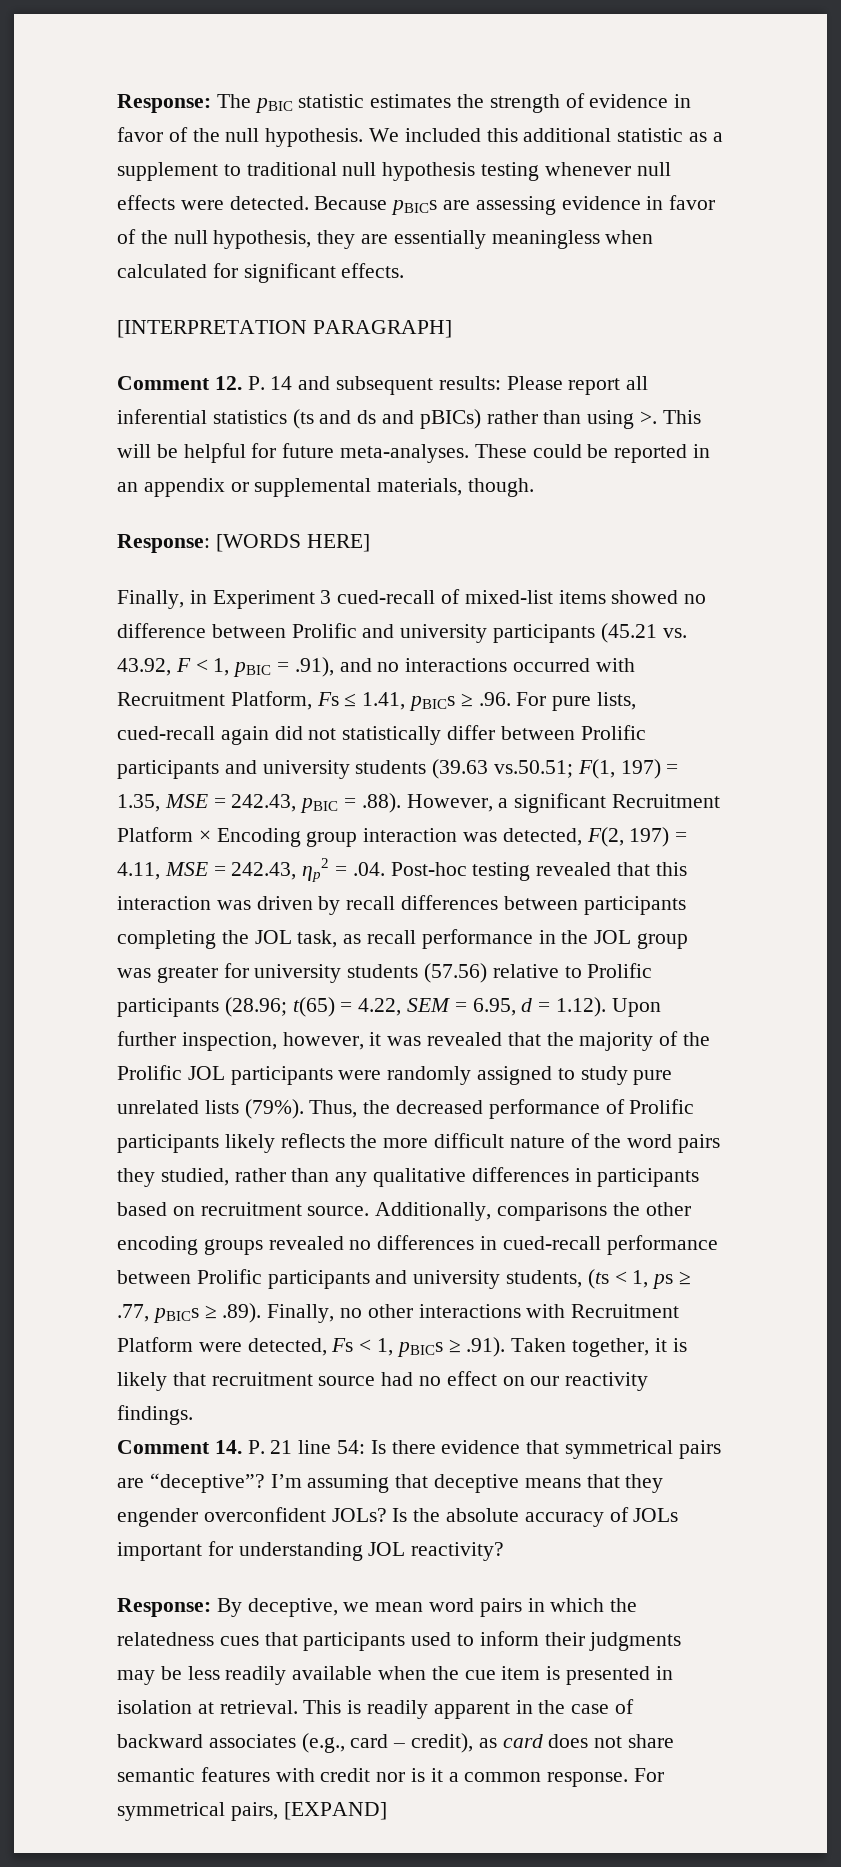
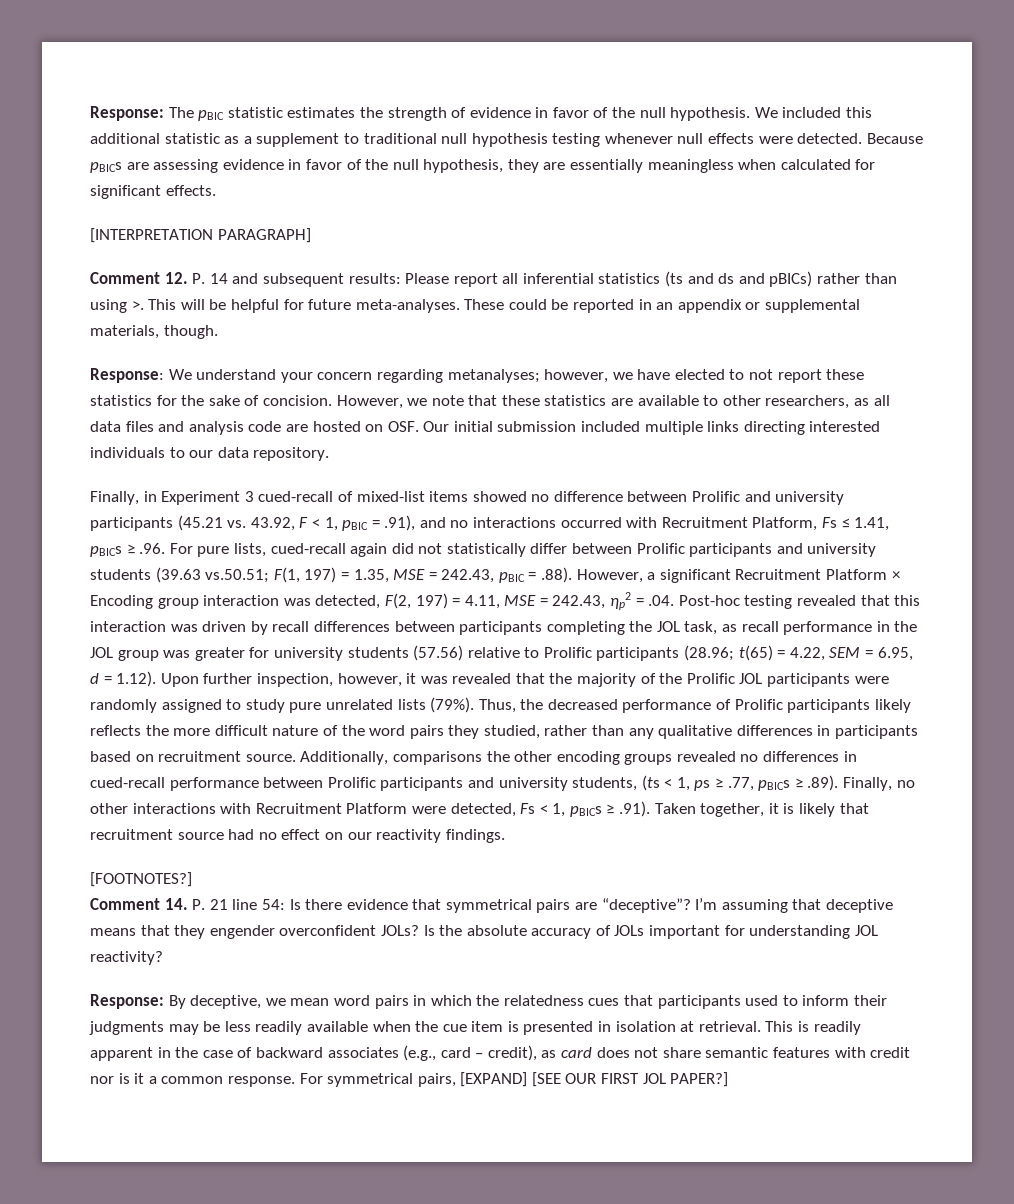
- Response: [WORDS HERE]
+ Response: We understand your concern regarding metanalyses; however, we have elected to not report these statistics for the sake of concision. However, we note that these statistics are available to other researchers, as all data files and analysis code are hosted on OSF. Our initial submission included multiple links directing interested individuals to our data repository.
+ [FOOTNOTES?]
- For symmetrical pairs, [EXPAND]
+ For symmetrical pairs, [EXPAND] [SEE OUR FIRST JOL PAPER?]

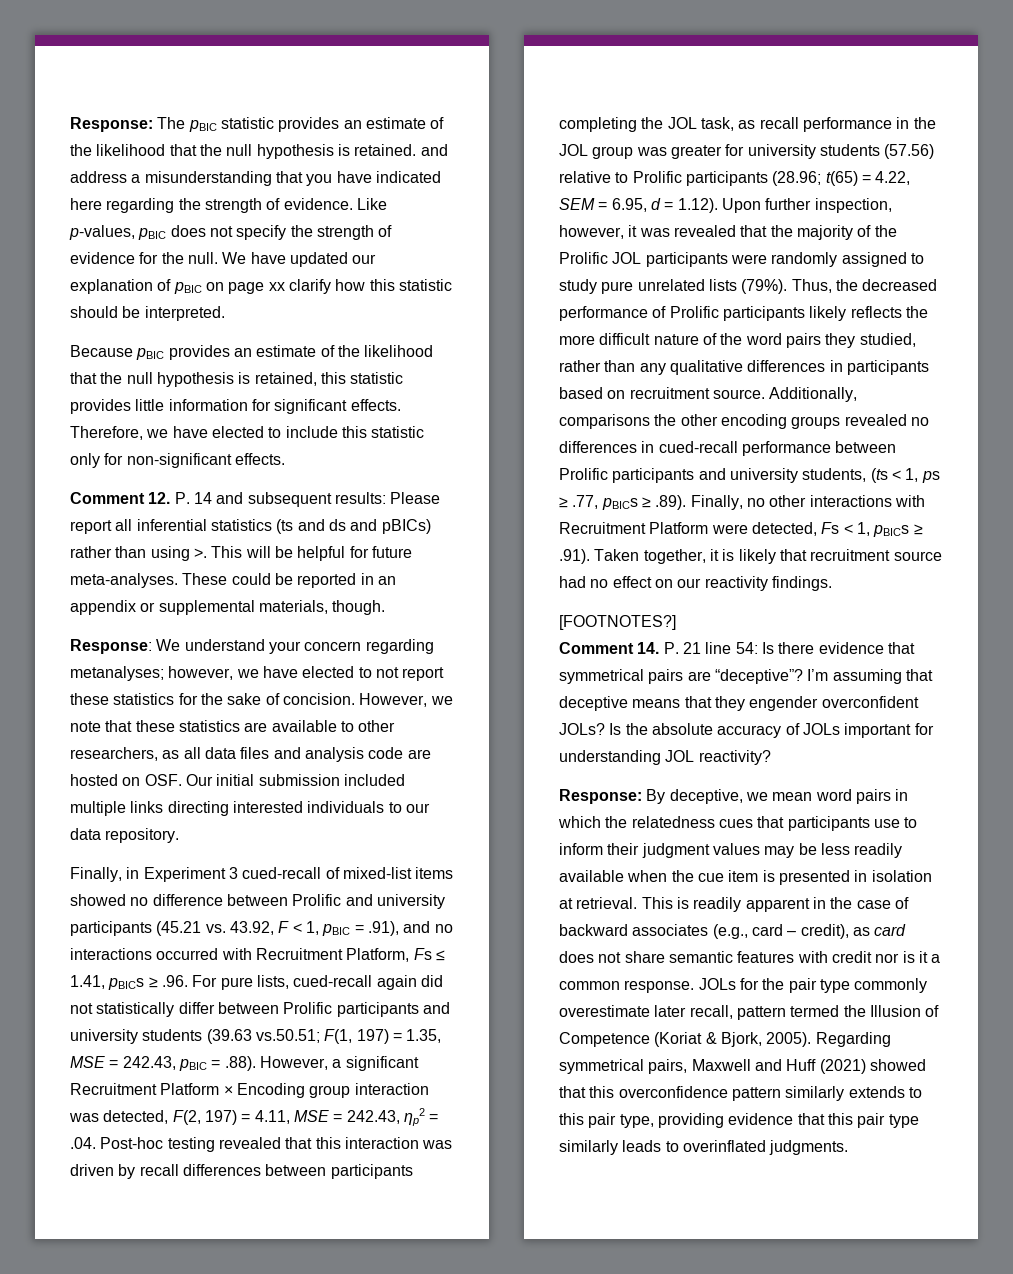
- Response: The pBIC statistic estimates the strength of evidence in favor of the null hypothesis. We included this additional statistic as a supplement to traditional null hypothesis testing whenever null effects were detected. Because pBICs are assessing evidence in favor of the null hypothesis, they are essentially meaningless when calculated for significant effects.
- [INTERPRETATION PARAGRAPH]
+ Response: The pBIC statistic provides an estimate of the likelihood that the null hypothesis is retained. and address a misunderstanding that you have indicated here regarding the strength of evidence. Like p-values, pBIC does not specify the strength of evidence for the null. We have updated our explanation of pBIC on page xx clarify how this statistic should be interpreted.
+ Because pBIC provides an estimate of the likelihood that the null hypothesis is retained, this statistic provides little information for significant effects. Therefore, we have elected to include this statistic only for non-significant effects.
- Response: By deceptive, we mean word pairs in which the relatedness cues that participants used to inform their judgments may be less readily available when the cue item is presented in isolation at retrieval.
+ Response: By deceptive, we mean word pairs in which the relatedness cues that participants use to inform their judgment values may be less readily available when the cue item is presented in isolation at retrieval.
- For symmetrical pairs, [EXPAND] [SEE OUR FIRST JOL PAPER?]
+ JOLs for the pair type commonly overestimate later recall, pattern termed the Illusion of Competence (Koriat & Bjork, 2005). Regarding symmetrical pairs, Maxwell and Huff (2021) showed that this overconfidence pattern similarly extends to this pair type, providing evidence that this pair type similarly leads to overinflated judgments.

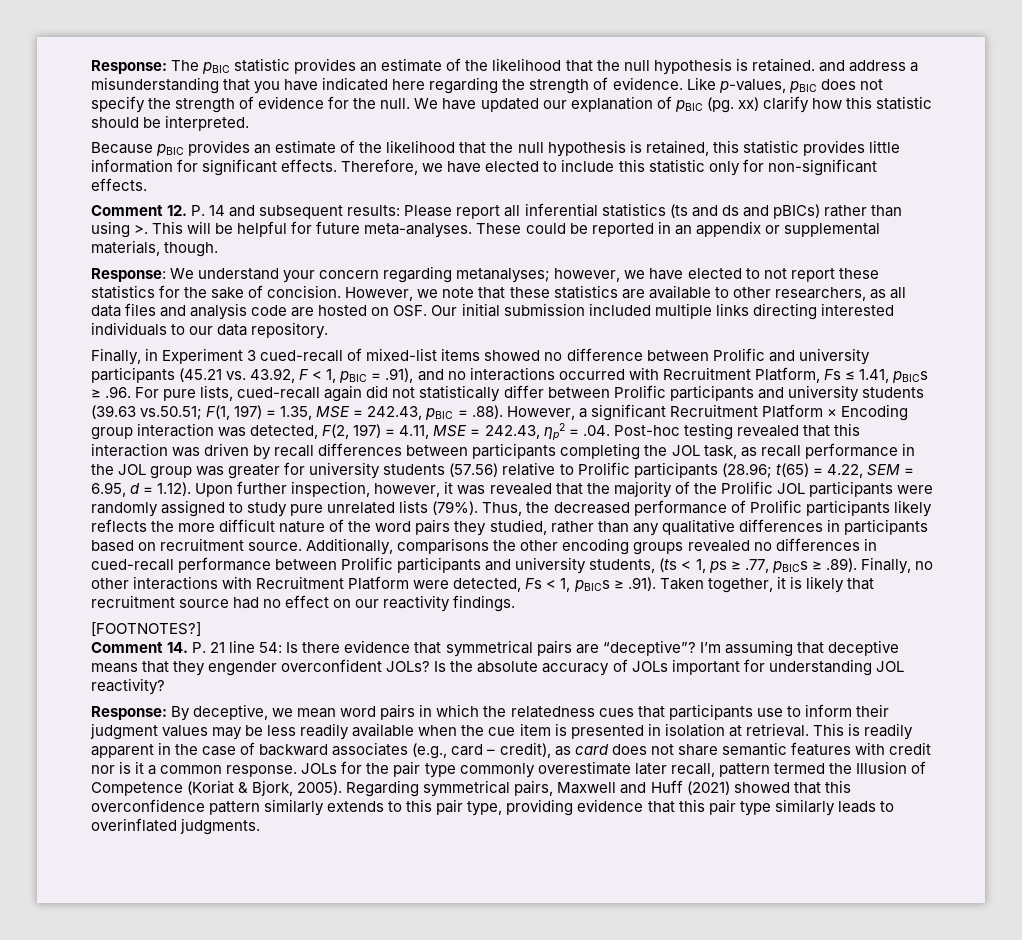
- We have updated our explanation of pBIC on page xx clarify how this statistic should be interpreted.
+ We have updated our explanation of pBIC (pg. xx) clarify how this statistic should be interpreted.

